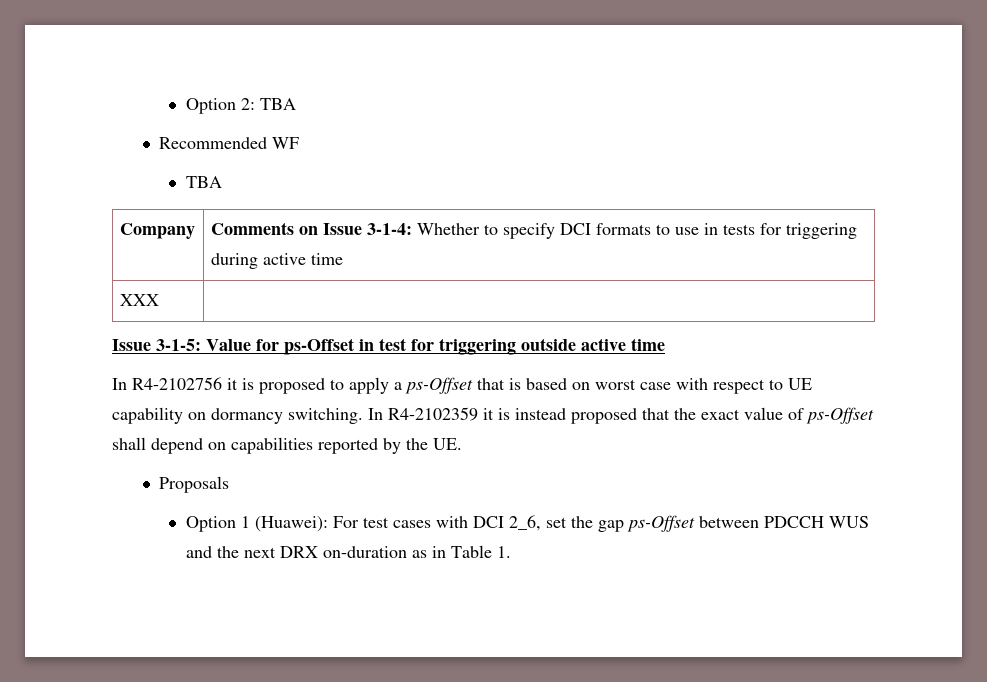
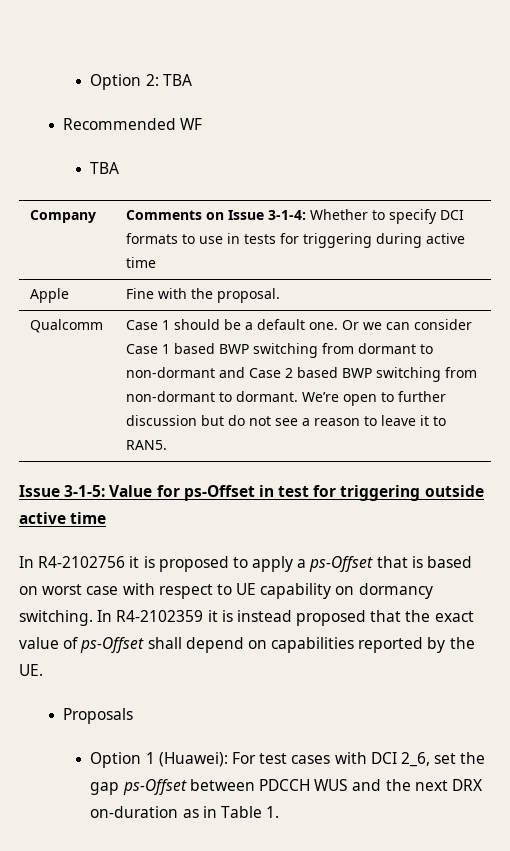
- XXX |
+ Apple | Fine with the proposal.
+ Qualcomm | Case 1 should be a default one. Or we can consider Case 1 based BWP switching from dormant to non-dormant and Case 2 based BWP switching from non-dormant to dormant. We’re open to further discussion but do not see a reason to leave it to RAN5.

